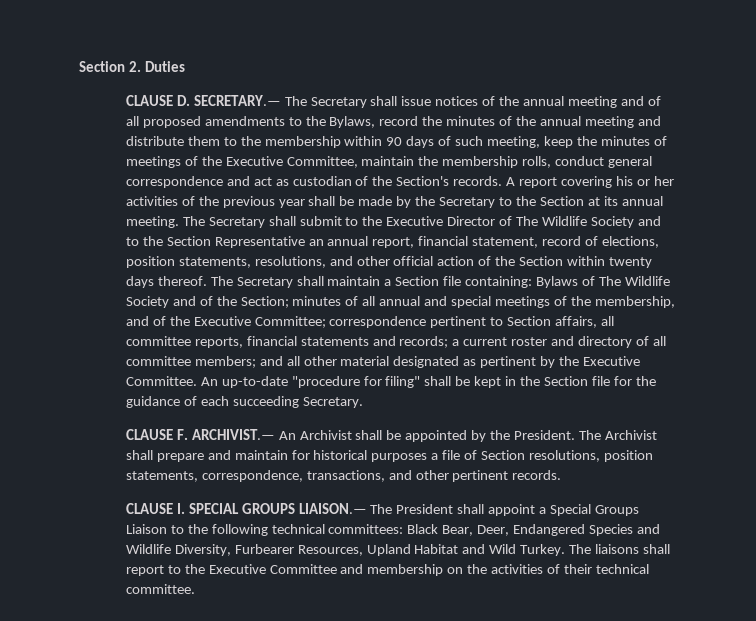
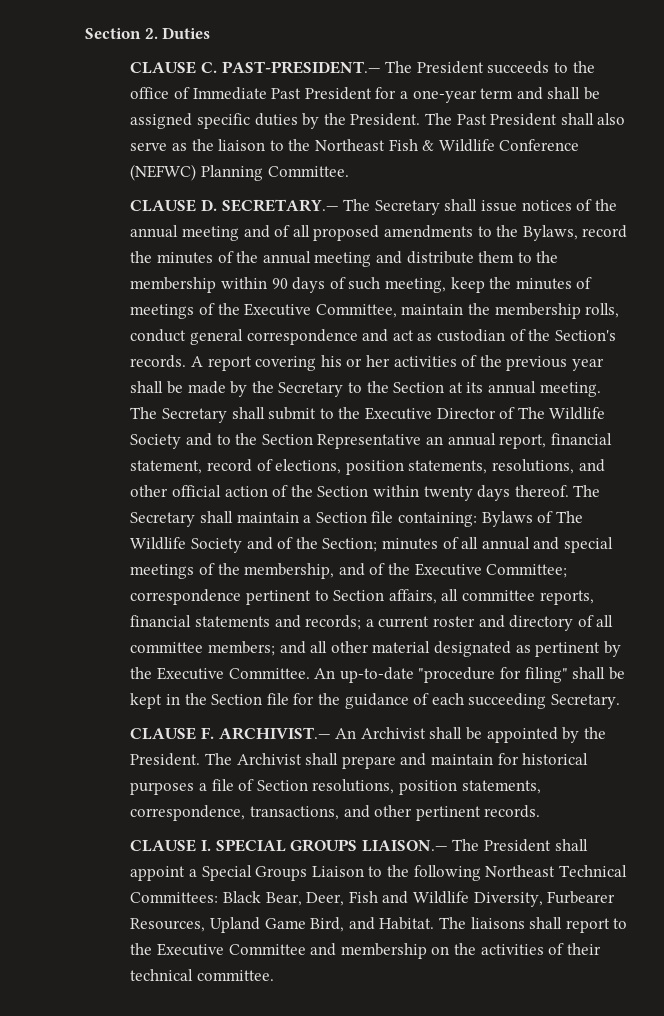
+ CLAUSE C. PAST-PRESIDENT.— The President succeeds to the office of Immediate Past President for a one-year term and shall be assigned specific duties by the President. The Past President shall also serve as the liaison to the Northeast Fish & Wildlife Conference (NEFWC) Planning Committee.
- CLAUSE I. SPECIAL GROUPS LIAISON.— The President shall appoint a Special Groups Liaison to the following technical committees: Black Bear, Deer, Endangered Species and Wildlife Diversity, Furbearer Resources, Upland Habitat and Wild Turkey.
+ CLAUSE I. SPECIAL GROUPS LIAISON.— The President shall appoint a Special Groups Liaison to the following Northeast Technical Committees: Black Bear, Deer, Fish and Wildlife Diversity, Furbearer Resources, Upland Game Bird, and Habitat.

